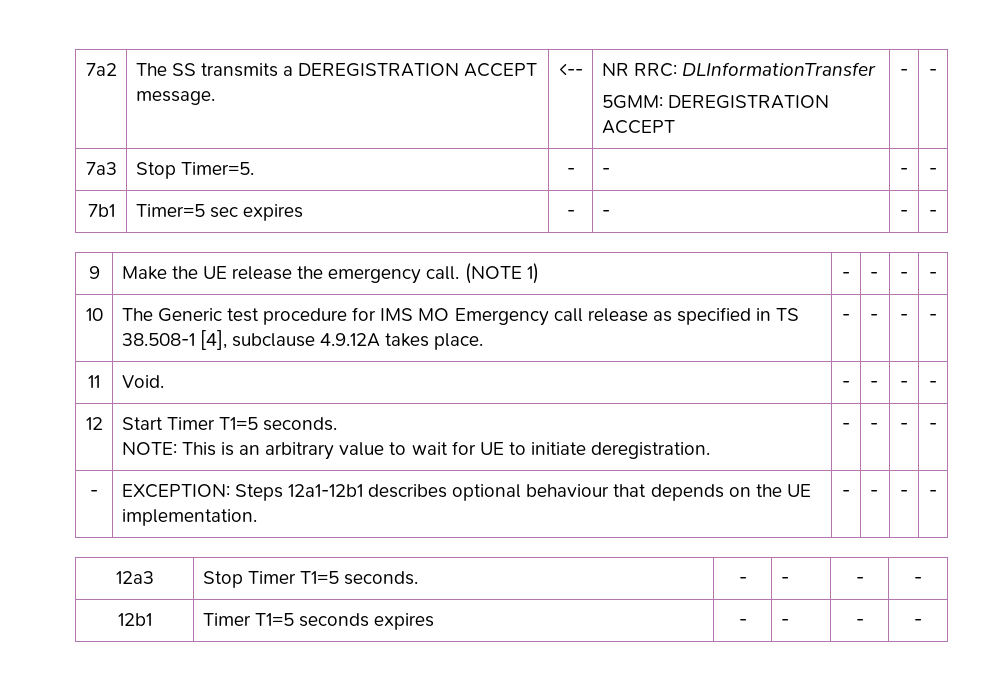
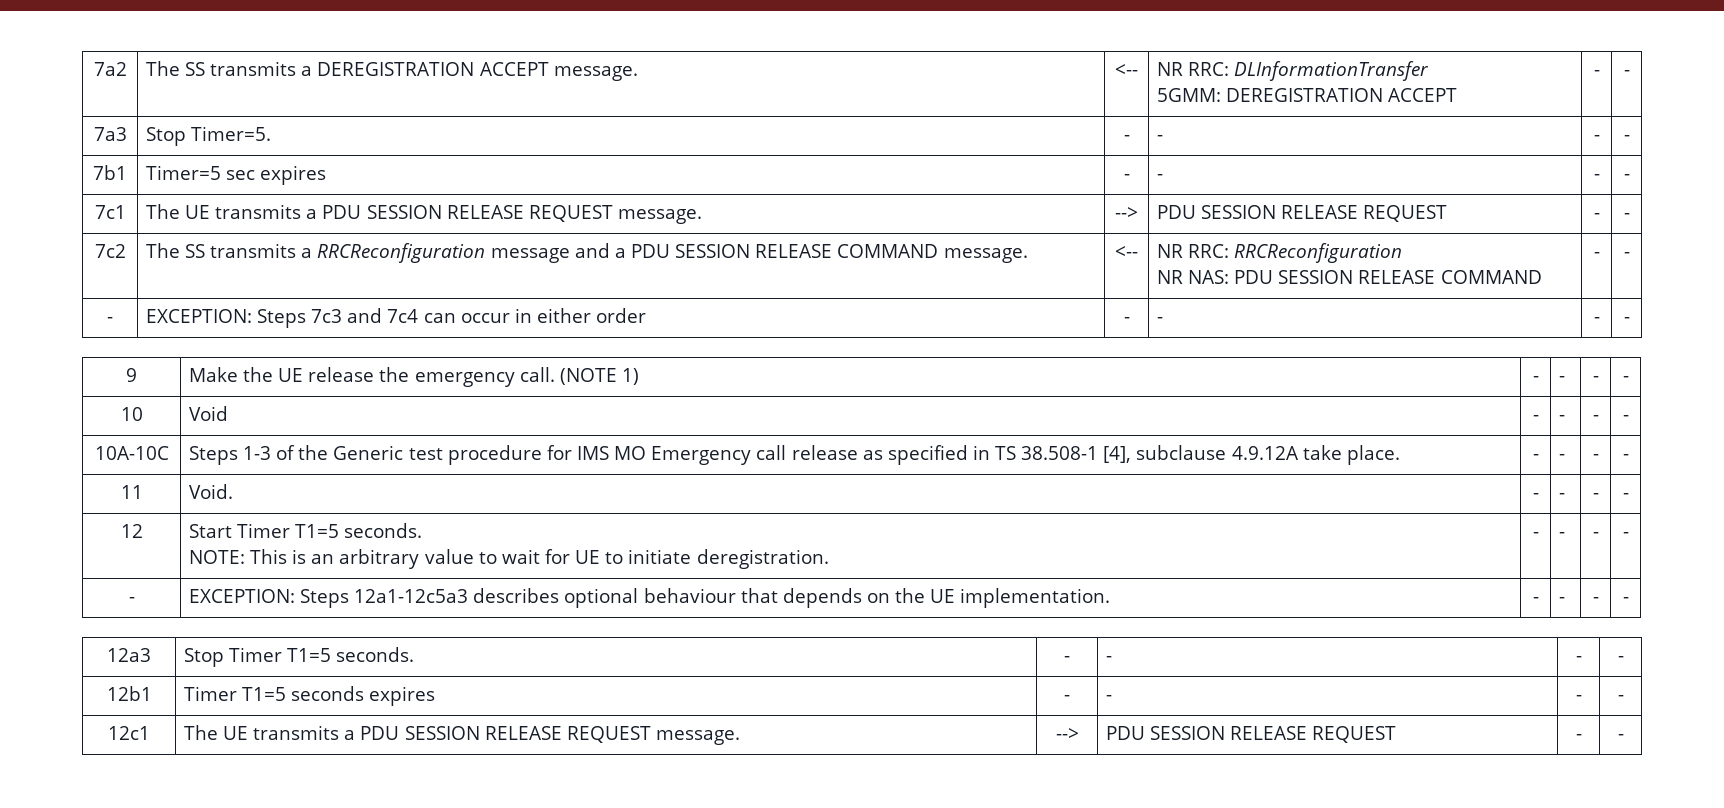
+ 7c1 | The UE transmits a PDU SESSION RELEASE REQUEST message. | --> | PDU SESSION RELEASE REQUEST | - | -
+ 7c2 | The SS transmits a RRCReconfiguration message and a PDU SESSION RELEASE COMMAND message. | <-- | NR RRC: RRCReconfiguration
+ NR NAS: PDU SESSION RELEASE COMMAND | - | -
+ - | EXCEPTION: Steps 7c3 and 7c4 can occur in either order | - | - | - | -
- 10 | The Generic test procedure for IMS MO Emergency call release as specified in TS 38.508-1 [4], subclause 4.9.12A takes place. | - | - | - | -
+ 10 | Void | - | - | - | -
+ 10A-10C | Steps 1-3 of the Generic test procedure for IMS MO Emergency call release as specified in TS 38.508-1 [4], subclause 4.9.12A take place. | - | - | - | -
- - | EXCEPTION: Steps 12a1-12b1 describes optional behaviour that depends on the UE implementation. | - | - | - | -
+ - | EXCEPTION: Steps 12a1-12c5a3 describes optional behaviour that depends on the UE implementation. | - | - | - | -
+ 12c1 | The UE transmits a PDU SESSION RELEASE REQUEST message. | --> | PDU SESSION RELEASE REQUEST | - | -

